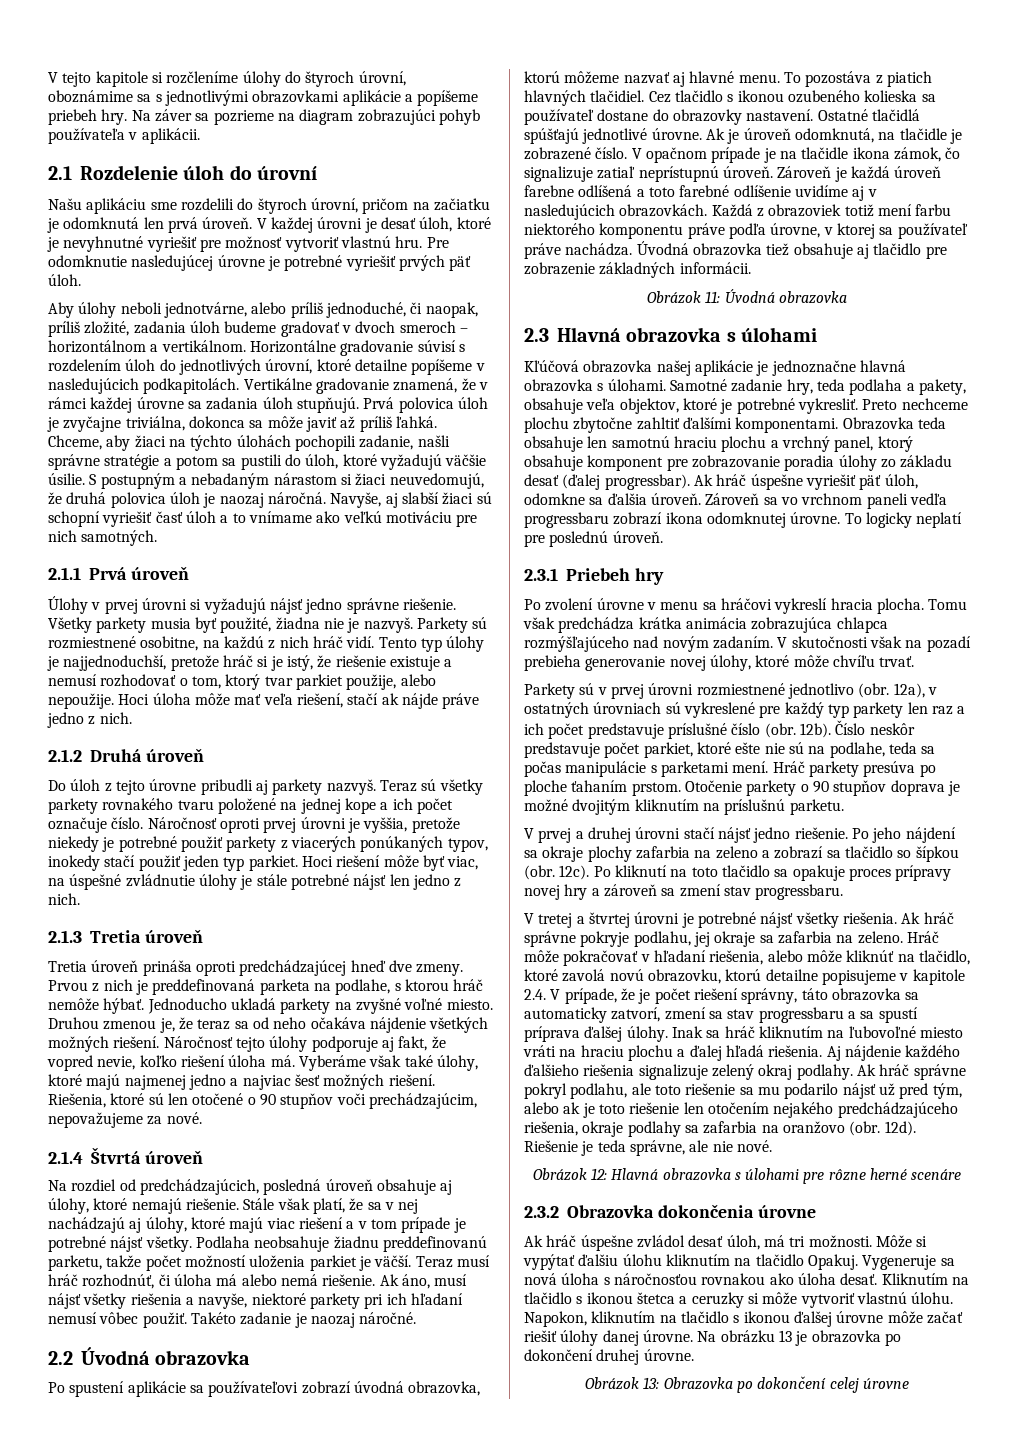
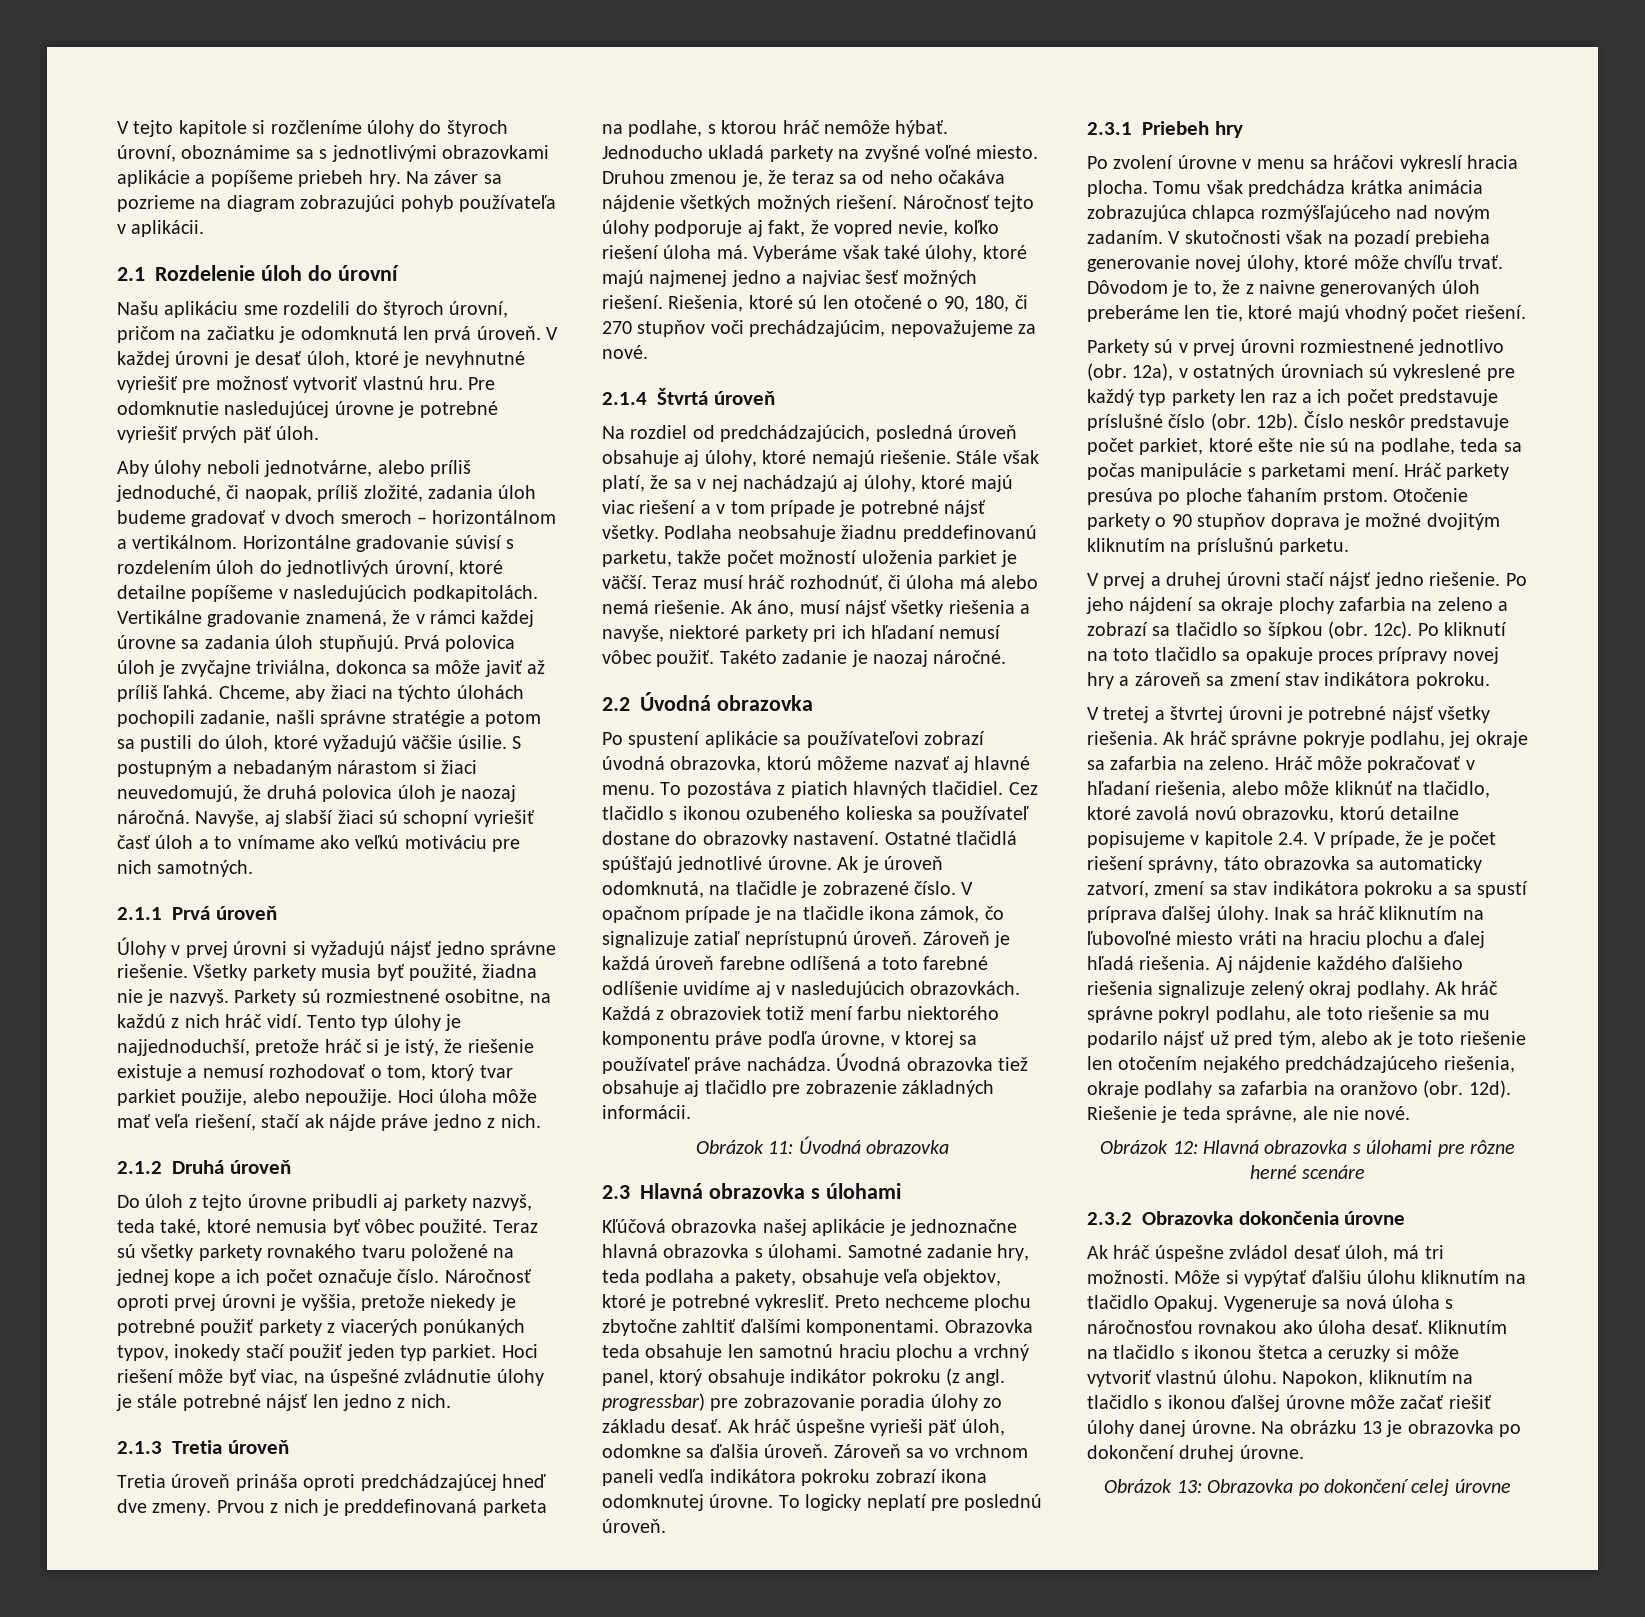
- Do úloh z tejto úrovne pribudli aj parkety nazvyš.
+ Do úloh z tejto úrovne pribudli aj parkety nazvyš, teda také, ktoré nemusia byť vôbec použité.
- Riešenia, ktoré sú len otočené o 90 stupňov voči prechádzajúcim, nepovažujeme za nové.
+ Riešenia, ktoré sú len otočené o 90, 180, či 270 stupňov voči prechádzajúcim, nepovažujeme za nové.
- Obrazovka teda obsahuje len samotnú hraciu plochu a vrchný panel, ktorý obsahuje komponent pre zobrazovanie poradia úlohy zo základu desať (ďalej progressbar). Ak hráč úspešne vyriešiť päť úloh, odomkne sa ďalšia úroveň.
+ Obrazovka teda obsahuje len samotnú hraciu plochu a vrchný panel, ktorý obsahuje indikátor pokroku (z angl. progressbar) pre zobrazovanie poradia úlohy zo základu desať. Ak hráč úspešne vyrieši päť úloh, odomkne sa ďalšia úroveň.
- Zároveň sa vo vrchnom paneli vedľa progressbaru zobrazí ikona odomknutej úrovne.
+ Zároveň sa vo vrchnom paneli vedľa indikátora pokroku zobrazí ikona odomknutej úrovne.
+ Dôvodom je to, že z naivne generovaných úloh preberáme len tie, ktoré majú vhodný počet riešení.
- Po kliknutí na toto tlačidlo sa opakuje proces prípravy novej hry a zároveň sa zmení stav progressbaru.
+ Po kliknutí na toto tlačidlo sa opakuje proces prípravy novej hry a zároveň sa zmení stav indikátora pokroku.
- Hráč môže pokračovať v hľadaní riešenia, alebo môže kliknúť na tlačidlo, ktoré zavolá novú obrazovku, ktorú detailne popisujeme v kapitole 2.4. V prípade, že je počet riešení správny, táto obrazovka sa automaticky zatvorí, zmení sa stav progressbaru a sa spustí príprava ďalšej úlohy.
+ Hráč môže pokračovať v hľadaní riešenia, alebo môže kliknúť na tlačidlo, ktoré zavolá novú obrazovku, ktorú detailne popisujeme v kapitole 2.4. V prípade, že je počet riešení správny, táto obrazovka sa automaticky zatvorí, zmení sa stav indikátora pokroku a sa spustí príprava ďalšej úlohy.

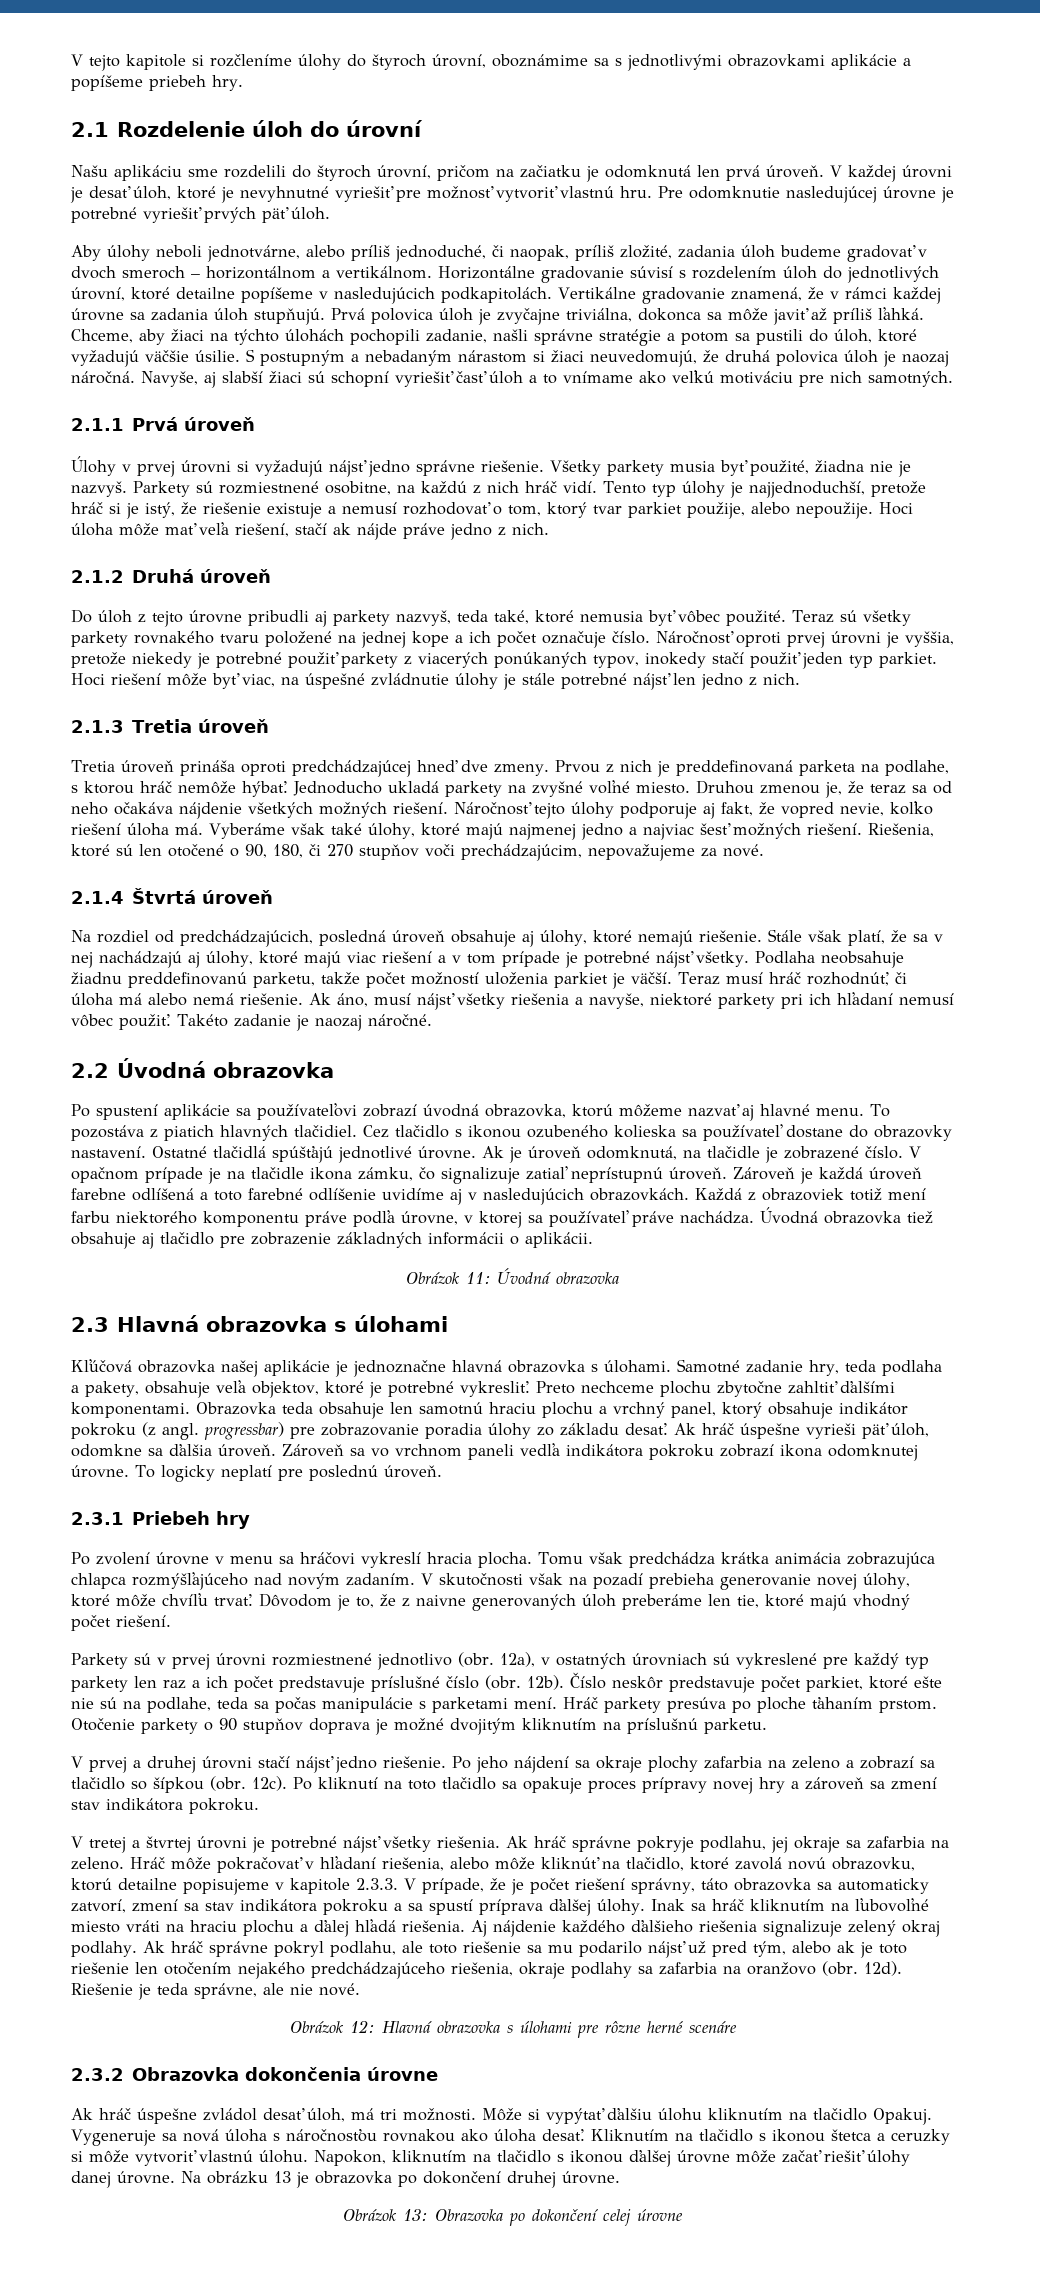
- Na záver sa pozrieme na diagram zobrazujúci pohyb používateľa v aplikácii.
- V opačnom prípade je na tlačidle ikona zámok, čo signalizuje zatiaľ neprístupnú úroveň.
+ V opačnom prípade je na tlačidle ikona zámku, čo signalizuje zatiaľ neprístupnú úroveň.
- Úvodná obrazovka tiež obsahuje aj tlačidlo pre zobrazenie základných informácii.
+ Úvodná obrazovka tiež obsahuje aj tlačidlo pre zobrazenie základných informácii o aplikácii.
- Hráč môže pokračovať v hľadaní riešenia, alebo môže kliknúť na tlačidlo, ktoré zavolá novú obrazovku, ktorú detailne popisujeme v kapitole 2.4. V prípade, že je počet riešení správny, táto obrazovka sa automaticky zatvorí, zmení sa stav indikátora pokroku a sa spustí príprava ďalšej úlohy.
+ Hráč môže pokračovať v hľadaní riešenia, alebo môže kliknúť na tlačidlo, ktoré zavolá novú obrazovku, ktorú detailne popisujeme v kapitole 2.3.3. V prípade, že je počet riešení správny, táto obrazovka sa automaticky zatvorí, zmení sa stav indikátora pokroku a sa spustí príprava ďalšej úlohy.

